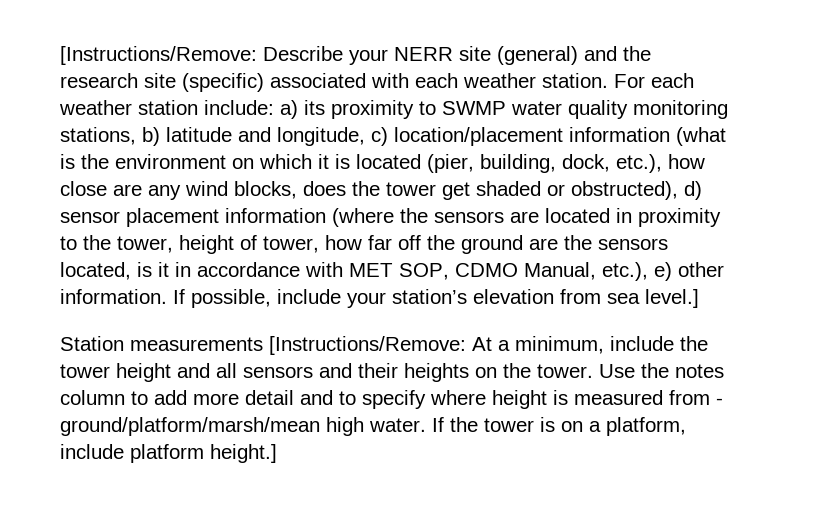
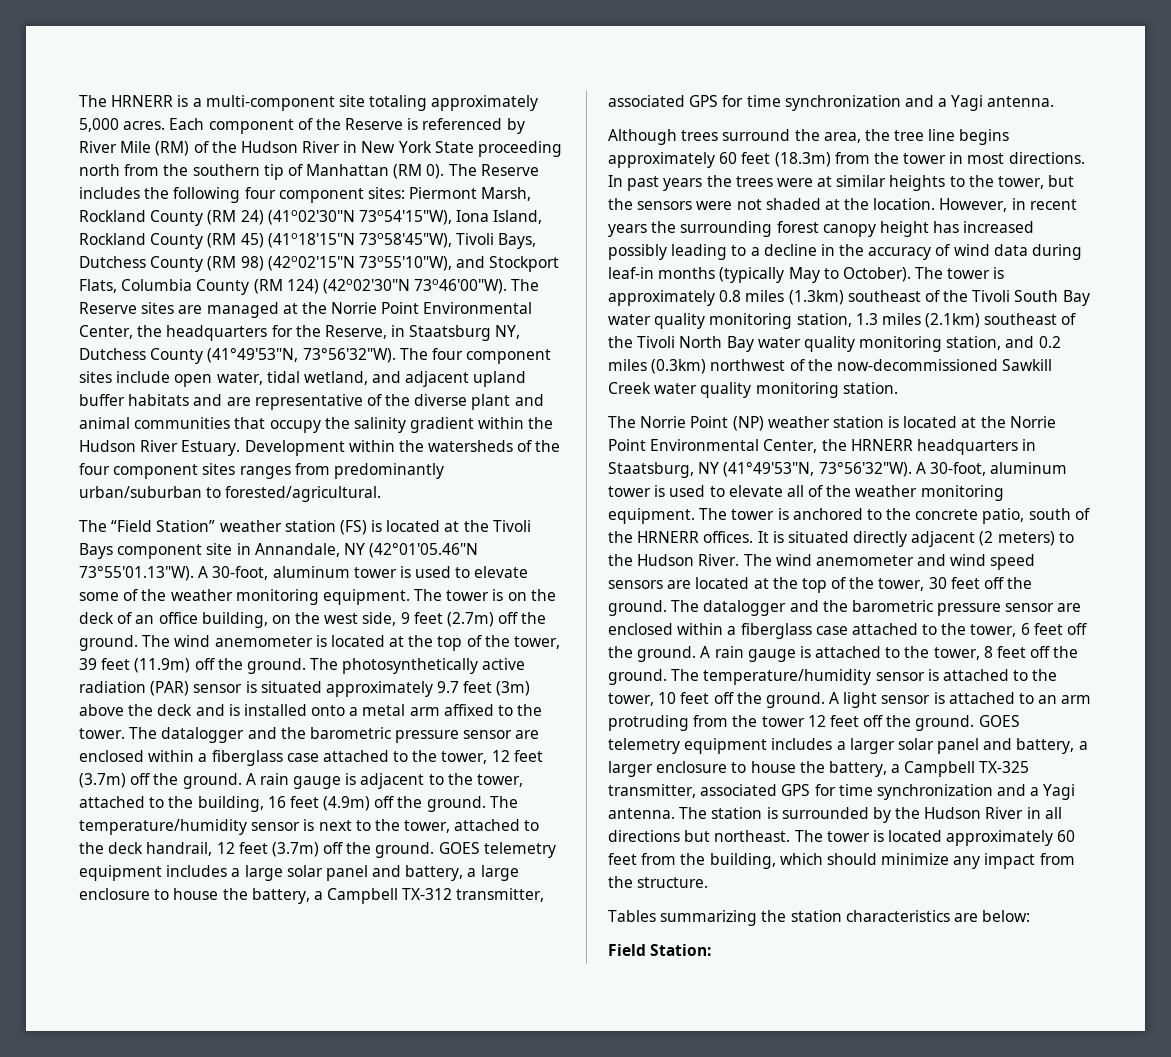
- [Instructions/Remove: Describe your NERR site (general) and the research site (specific) associated with each weather station. For each weather station include: a) its proximity to SWMP water quality monitoring stations, b) latitude and longitude, c) location/placement information (what is the environment on which it is located (pier, building, dock, etc.), how close are any wind blocks, does the tower get shaded or obstructed), d) sensor placement information (where the sensors are located in proximity to the tower, height of tower, how far off the ground are the sensors located, is it in accordance with MET SOP, CDMO Manual, etc.), e) other information. If possible, include your station’s elevation from sea level.]
- Station measurements [Instructions/Remove: At a minimum, include the tower height and all sensors and their heights on the tower. Use the notes column to add more detail and to specify where height is measured from - ground/platform/marsh/mean high water. If the tower is on a platform, include platform height.]
+ The HRNERR is a multi-component site totaling approximately 5,000 acres. Each component of the Reserve is referenced by River Mile (RM) of the Hudson River in New York State proceeding north from the southern tip of Manhattan (RM 0). The Reserve includes the following four component sites: Piermont Marsh, Rockland County (RM 24) (41o02'30"N 73o54'15"W), Iona Island, Rockland County (RM 45) (41o18'15"N 73o58'45"W), Tivoli Bays, Dutchess County (RM 98) (42o02'15"N 73o55'10"W), and Stockport Flats, Columbia County (RM 124) (42o02'30"N 73o46'00"W). The Reserve sites are managed at the Norrie Point Environmental Center, the headquarters for the Reserve, in Staatsburg NY, Dutchess County (41°49'53"N, 73°56'32"W). The four component sites include open water, tidal wetland, and adjacent upland buffer habitats and are representative of the diverse plant and animal communities that occupy the salinity gradient within the Hudson River Estuary. Development within the watersheds of the four component sites ranges from predominantly urban/suburban to forested/agricultural.
+ The “Field Station” weather station (FS) is located at the Tivoli Bays component site in Annandale, NY (42°01'05.46"N 73°55'01.13"W). A 30-foot, aluminum tower is used to elevate some of the weather monitoring equipment. The tower is on the deck of an office building, on the west side, 9 feet (2.7m) off the ground. The wind anemometer is located at the top of the tower, 39 feet (11.9m) off the ground. The photosynthetically active radiation (PAR) sensor is situated approximately 9.7 feet (3m) above the deck and is installed onto a metal arm affixed to the tower. The datalogger and the barometric pressure sensor are enclosed within a fiberglass case attached to the tower, 12 feet (3.7m) off the ground. A rain gauge is adjacent to the tower, attached to the building, 16 feet (4.9m) off the ground. The temperature/humidity sensor is next to the tower, attached to the deck handrail, 12 feet (3.7m) off the ground. GOES telemetry equipment includes a large solar panel and battery, a large enclosure to house the battery, a Campbell TX-312 transmitter, associated GPS for time synchronization and a Yagi antenna.
+ Although trees surround the area, the tree line begins approximately 60 feet (18.3m) from the tower in most directions. In past years the trees were at similar heights to the tower, but the sensors were not shaded at the location. However, in recent years the surrounding forest canopy height has increased possibly leading to a decline in the accuracy of wind data during leaf-in months (typically May to October). The tower is approximately 0.8 miles (1.3km) southeast of the Tivoli South Bay water quality monitoring station, 1.3 miles (2.1km) southeast of the Tivoli North Bay water quality monitoring station, and 0.2 miles (0.3km) northwest of the now-decommissioned Sawkill Creek water quality monitoring station.
+ The Norrie Point (NP) weather station is located at the Norrie Point Environmental Center, the HRNERR headquarters in Staatsburg, NY (41°49'53"N, 73°56'32"W). A 30-foot, aluminum tower is used to elevate all of the weather monitoring equipment. The tower is anchored to the concrete patio, south of the HRNERR offices. It is situated directly adjacent (2 meters) to the Hudson River. The wind anemometer and wind speed sensors are located at the top of the tower, 30 feet off the ground. The datalogger and the barometric pressure sensor are enclosed within a fiberglass case attached to the tower, 6 feet off the ground. A rain gauge is attached to the tower, 8 feet off the ground. The temperature/humidity sensor is attached to the tower, 10 feet off the ground. A light sensor is attached to an arm protruding from the tower 12 feet off the ground. GOES telemetry equipment includes a larger solar panel and battery, a larger enclosure to house the battery, a Campbell TX-325 transmitter, associated GPS for time synchronization and a Yagi antenna. The station is surrounded by the Hudson River in all directions but northeast. The tower is located approximately 60 feet from the building, which should minimize any impact from the structure.
+ Tables summarizing the station characteristics are below:
+ Field Station:

